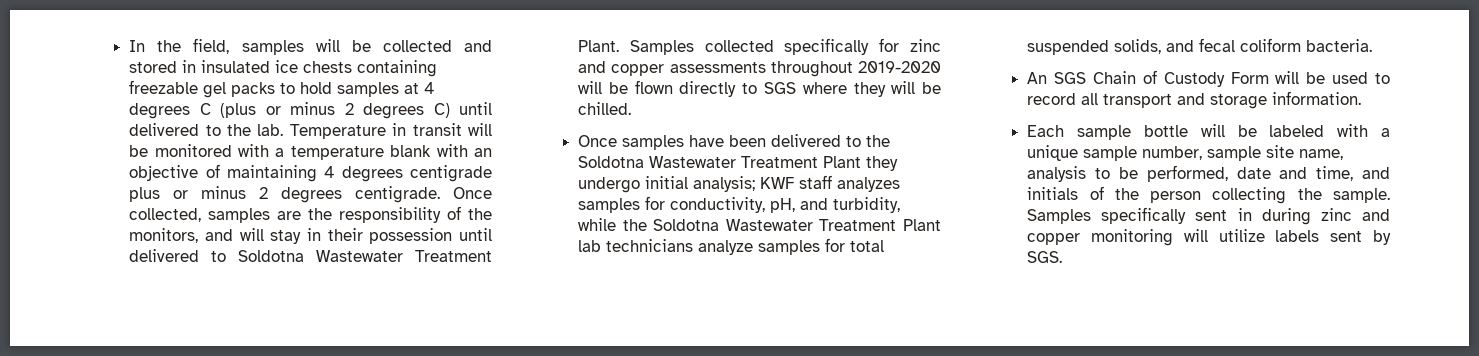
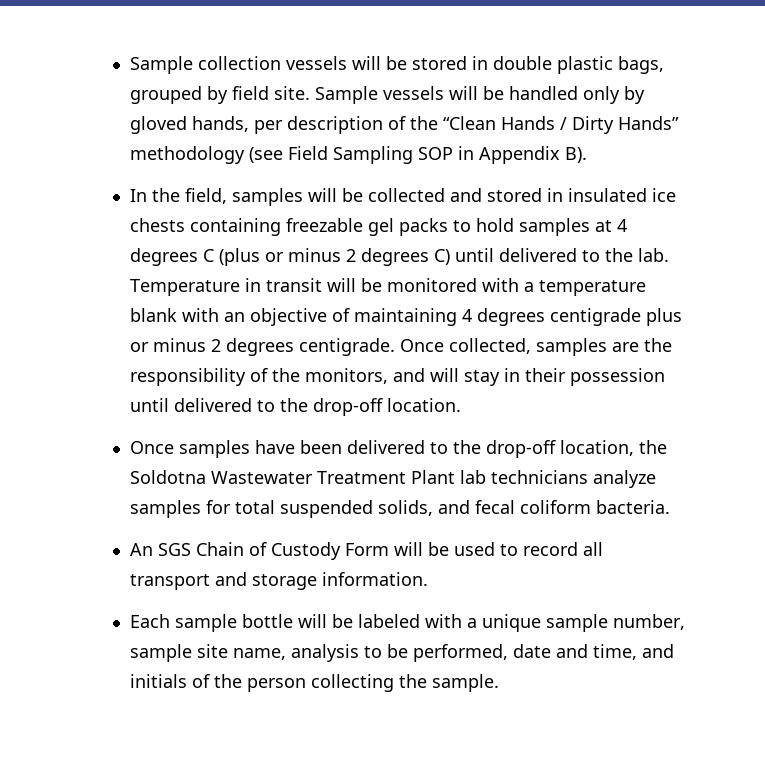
+ Sample collection vessels will be stored in double plastic bags, grouped by field site. Sample vessels will be handled only by gloved hands, per description of the “Clean Hands / Dirty Hands” methodology (see Field Sampling SOP in Appendix B).
- Once collected, samples are the responsibility of the monitors, and will stay in their possession until delivered to Soldotna Wastewater Treatment Plant. Samples collected specifically for zinc and copper assessments throughout 2019-2020 will be flown directly to SGS where they will be chilled.
+ Once collected, samples are the responsibility of the monitors, and will stay in their possession until delivered to the drop-off location.
- Once samples have been delivered to the Soldotna Wastewater Treatment Plant they undergo initial analysis; KWF staff analyzes samples for conductivity, pH, and turbidity, while the Soldotna Wastewater Treatment Plant lab technicians analyze samples for total suspended solids, and fecal coliform bacteria.
+ Once samples have been delivered to the drop-off location, the Soldotna Wastewater Treatment Plant lab technicians analyze samples for total suspended solids, and fecal coliform bacteria.
- Samples specifically sent in during zinc and copper monitoring will utilize labels sent by SGS.

